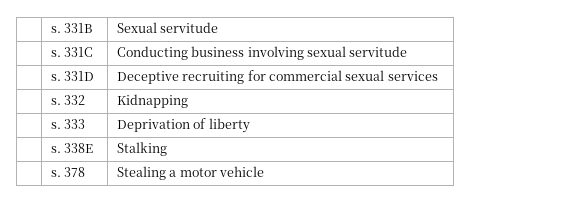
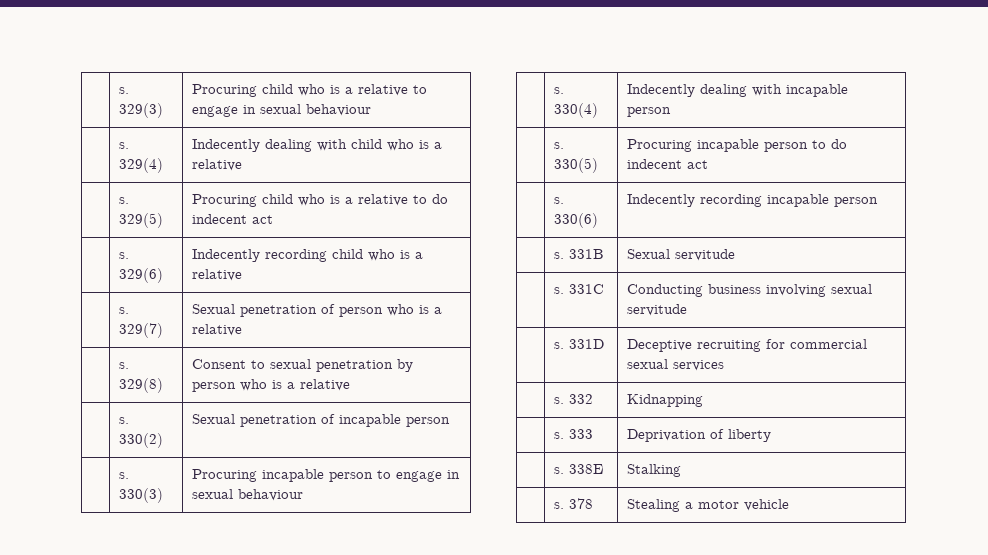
+ | s. 329(3) | Procuring child who is a relative to engage in sexual behaviour
+ | s. 329(4) | Indecently dealing with child who is a relative
+ | s. 329(5) | Procuring child who is a relative to do indecent act
+ | s. 329(6) | Indecently recording child who is a relative
+ | s. 329(7) | Sexual penetration of person who is a relative
+ | s. 329(8) | Consent to sexual penetration by person who is a relative
+ | s. 330(2) | Sexual penetration of incapable person
+ | s. 330(3) | Procuring incapable person to engage in sexual behaviour
+ | s. 330(4) | Indecently dealing with incapable person
+ | s. 330(5) | Procuring incapable person to do indecent act
+ | s. 330(6) | Indecently recording incapable person

